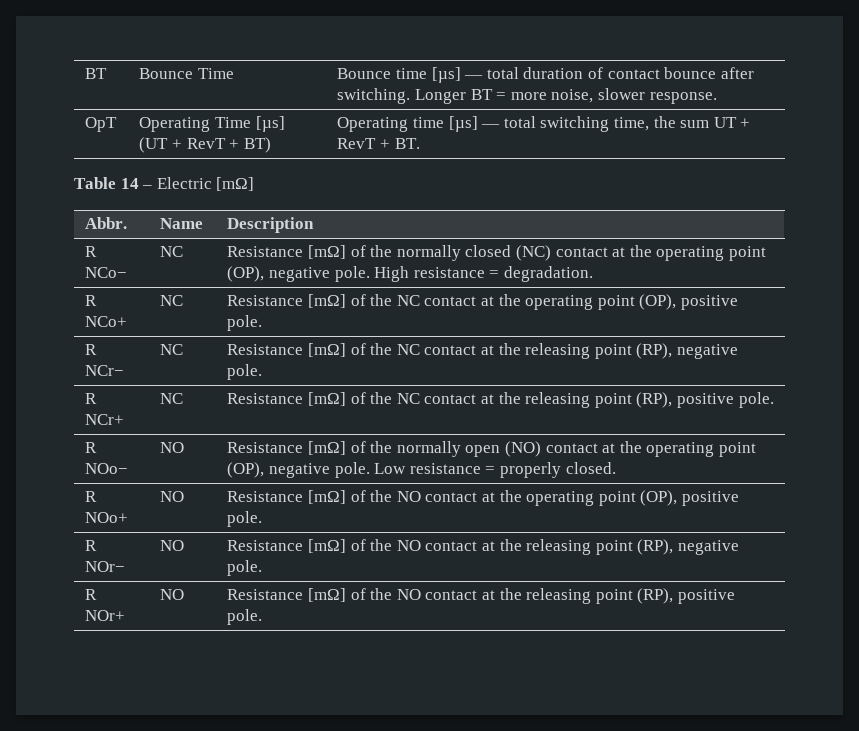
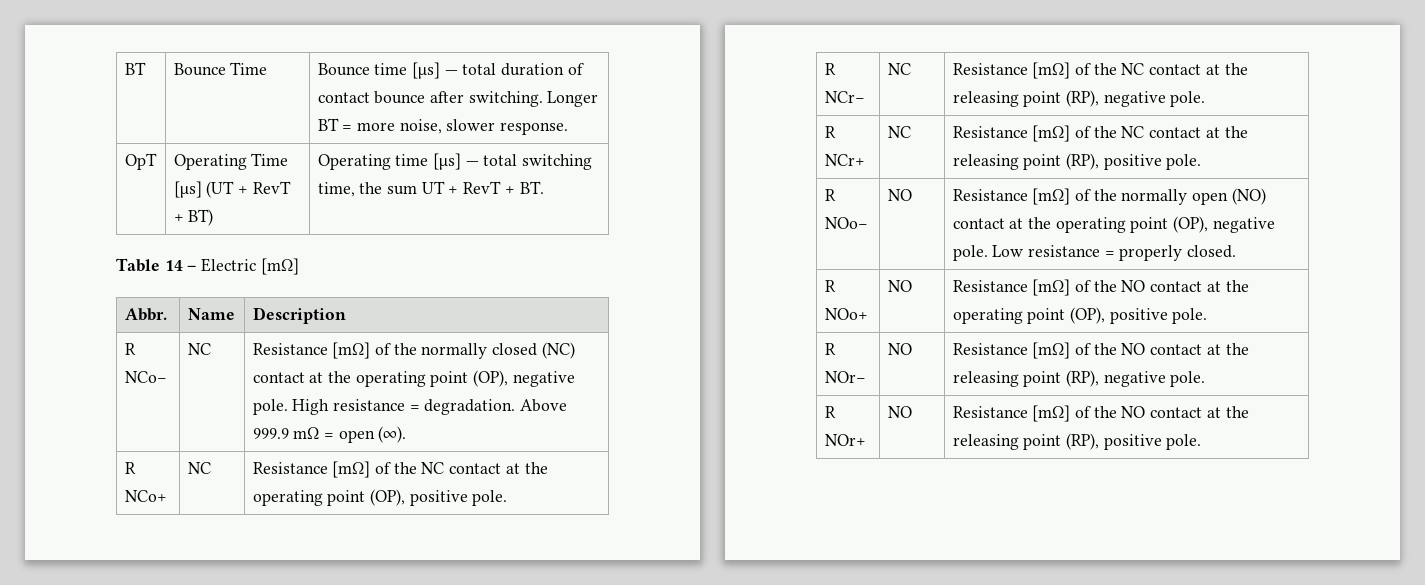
- R NCo− | NC | Resistance [mΩ] of the normally closed (NC) contact at the operating point (OP), negative pole. High resistance = degradation.
+ R NCo− | NC | Resistance [mΩ] of the normally closed (NC) contact at the operating point (OP), negative pole. High resistance = degradation. Above 999.9 mΩ = open (∞).

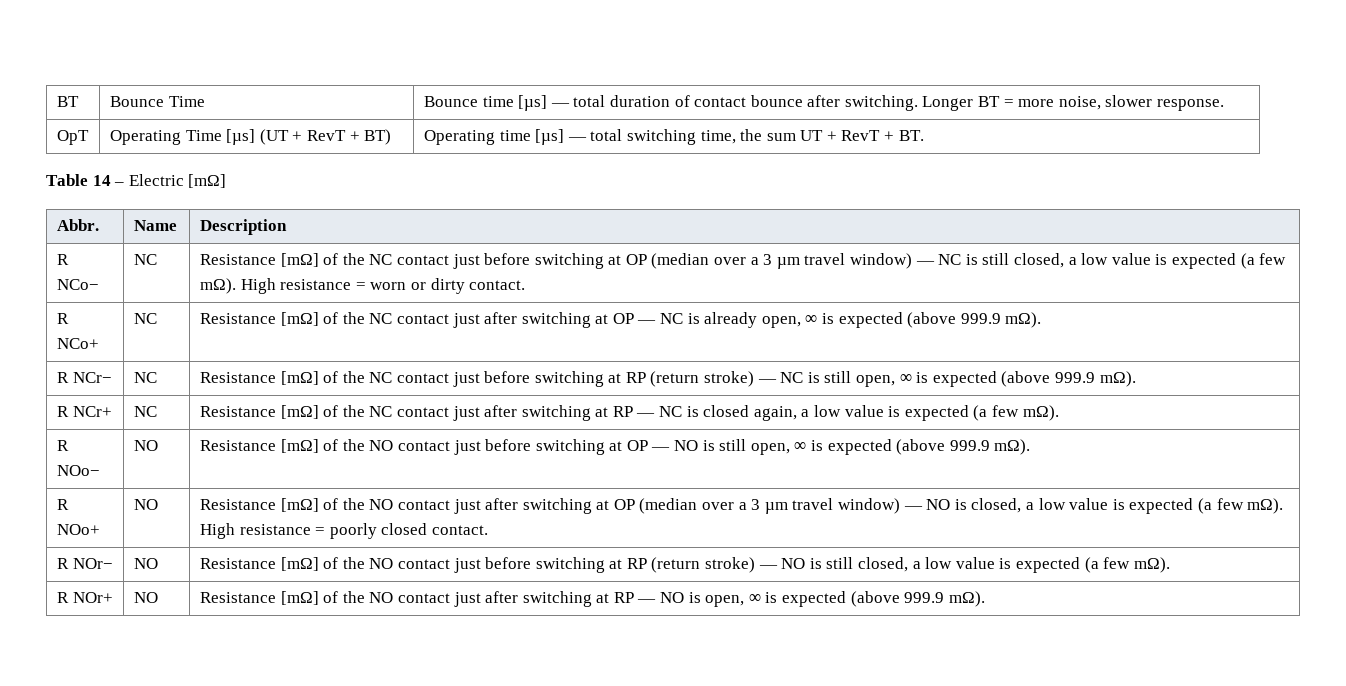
- Resistance [mΩ] of the normally closed (NC) contact at the operating point (OP), negative pole. High resistance = degradation. Above 999.9 mΩ = open (∞).
+ Resistance [mΩ] of the NC contact just before switching at OP (median over a 3 µm travel window) — NC is still closed, a low value is expected (a few mΩ). High resistance = worn or dirty contact.
- R NCo+ | NC | Resistance [mΩ] of the NC contact at the operating point (OP), positive pole.
+ R NCo+ | NC | Resistance [mΩ] of the NC contact just after switching at OP — NC is already open, ∞ is expected (above 999.9 mΩ).
- R NCr− | NC | Resistance [mΩ] of the NC contact at the releasing point (RP), negative pole.
+ R NCr− | NC | Resistance [mΩ] of the NC contact just before switching at RP (return stroke) — NC is still open, ∞ is expected (above 999.9 mΩ).
- R NCr+ | NC | Resistance [mΩ] of the NC contact at the releasing point (RP), positive pole.
+ R NCr+ | NC | Resistance [mΩ] of the NC contact just after switching at RP — NC is closed again, a low value is expected (a few mΩ).
- R NOo− | NO | Resistance [mΩ] of the normally open (NO) contact at the operating point (OP), negative pole. Low resistance = properly closed.
+ R NOo− | NO | Resistance [mΩ] of the NO contact just before switching at OP — NO is still open, ∞ is expected (above 999.9 mΩ).
- R NOo+ | NO | Resistance [mΩ] of the NO contact at the operating point (OP), positive pole.
+ R NOo+ | NO | Resistance [mΩ] of the NO contact just after switching at OP (median over a 3 µm travel window) — NO is closed, a low value is expected (a few mΩ). High resistance = poorly closed contact.
- R NOr− | NO | Resistance [mΩ] of the NO contact at the releasing point (RP), negative pole.
+ R NOr− | NO | Resistance [mΩ] of the NO contact just before switching at RP (return stroke) — NO is still closed, a low value is expected (a few mΩ).
- R NOr+ | NO | Resistance [mΩ] of the NO contact at the releasing point (RP), positive pole.
+ R NOr+ | NO | Resistance [mΩ] of the NO contact just after switching at RP — NO is open, ∞ is expected (above 999.9 mΩ).

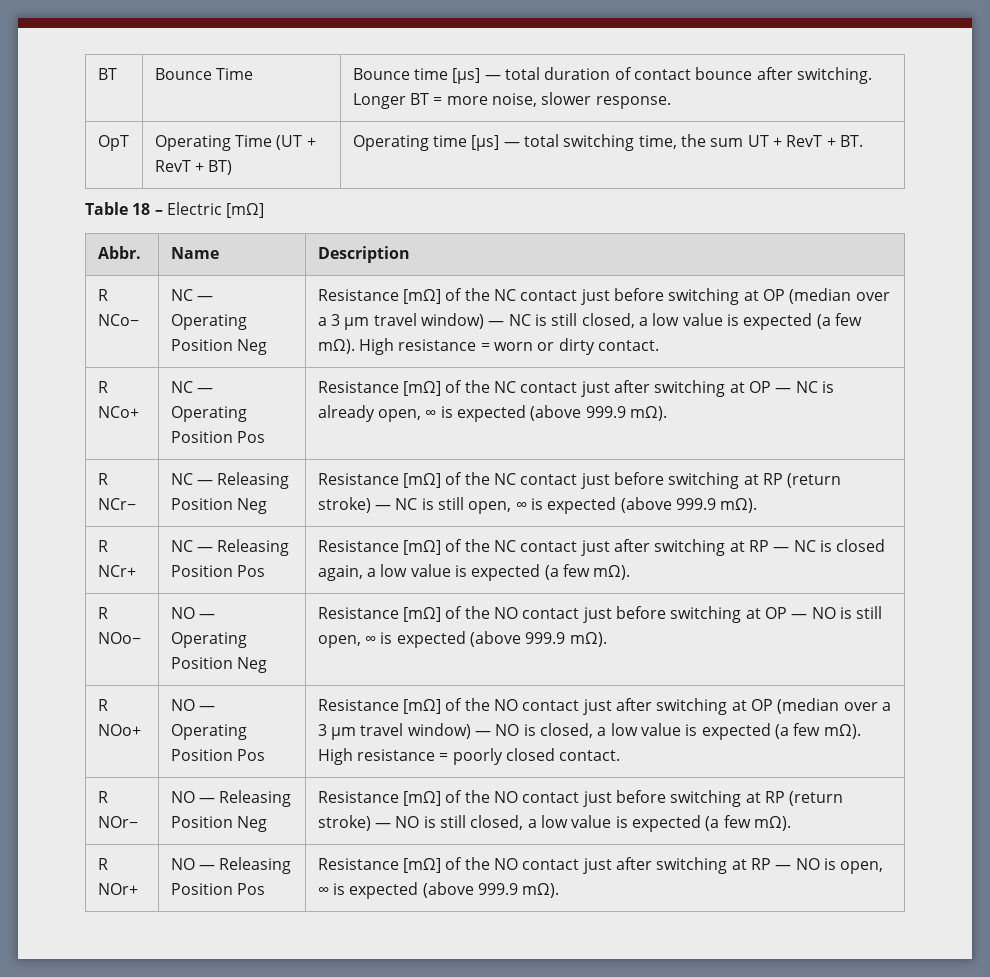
- OpT | Operating Time [µs] (UT + RevT + BT) | Operating time [µs] — total switching time, the sum UT + RevT + BT.
+ OpT | Operating Time (UT + RevT + BT) | Operating time [µs] — total switching time, the sum UT + RevT + BT.
- Table 14 – Electric [mΩ]
+ Table 18 – Electric [mΩ]
- R NCo− | NC
+ R NCo− | NC — Operating Position Neg
- R NCo+ | NC | Resistance [mΩ] of the NC contact just after switching at OP — NC is already open, ∞ is expected (above 999.9 mΩ).
+ R NCo+ | NC — Operating Position Pos | Resistance [mΩ] of the NC contact just after switching at OP — NC is already open, ∞ is expected (above 999.9 mΩ).
- R NCr− | NC | Resistance [mΩ] of the NC contact just before switching at RP (return stroke) — NC is still open, ∞ is expected (above 999.9 mΩ).
+ R NCr− | NC — Releasing Position Neg | Resistance [mΩ] of the NC contact just before switching at RP (return stroke) — NC is still open, ∞ is expected (above 999.9 mΩ).
- R NCr+ | NC | Resistance [mΩ] of the NC contact just after switching at RP — NC is closed again, a low value is expected (a few mΩ).
+ R NCr+ | NC — Releasing Position Pos | Resistance [mΩ] of the NC contact just after switching at RP — NC is closed again, a low value is expected (a few mΩ).
- R NOo− | NO | Resistance [mΩ] of the NO contact just before switching at OP — NO is still open, ∞ is expected (above 999.9 mΩ).
+ R NOo− | NO — Operating Position Neg | Resistance [mΩ] of the NO contact just before switching at OP — NO is still open, ∞ is expected (above 999.9 mΩ).
- R NOo+ | NO
+ R NOo+ | NO — Operating Position Pos
- R NOr− | NO | Resistance [mΩ] of the NO contact just before switching at RP (return stroke) — NO is still closed, a low value is expected (a few mΩ).
+ R NOr− | NO — Releasing Position Neg | Resistance [mΩ] of the NO contact just before switching at RP (return stroke) — NO is still closed, a low value is expected (a few mΩ).
- R NOr+ | NO | Resistance [mΩ] of the NO contact just after switching at RP — NO is open, ∞ is expected (above 999.9 mΩ).
+ R NOr+ | NO — Releasing Position Pos | Resistance [mΩ] of the NO contact just after switching at RP — NO is open, ∞ is expected (above 999.9 mΩ).

